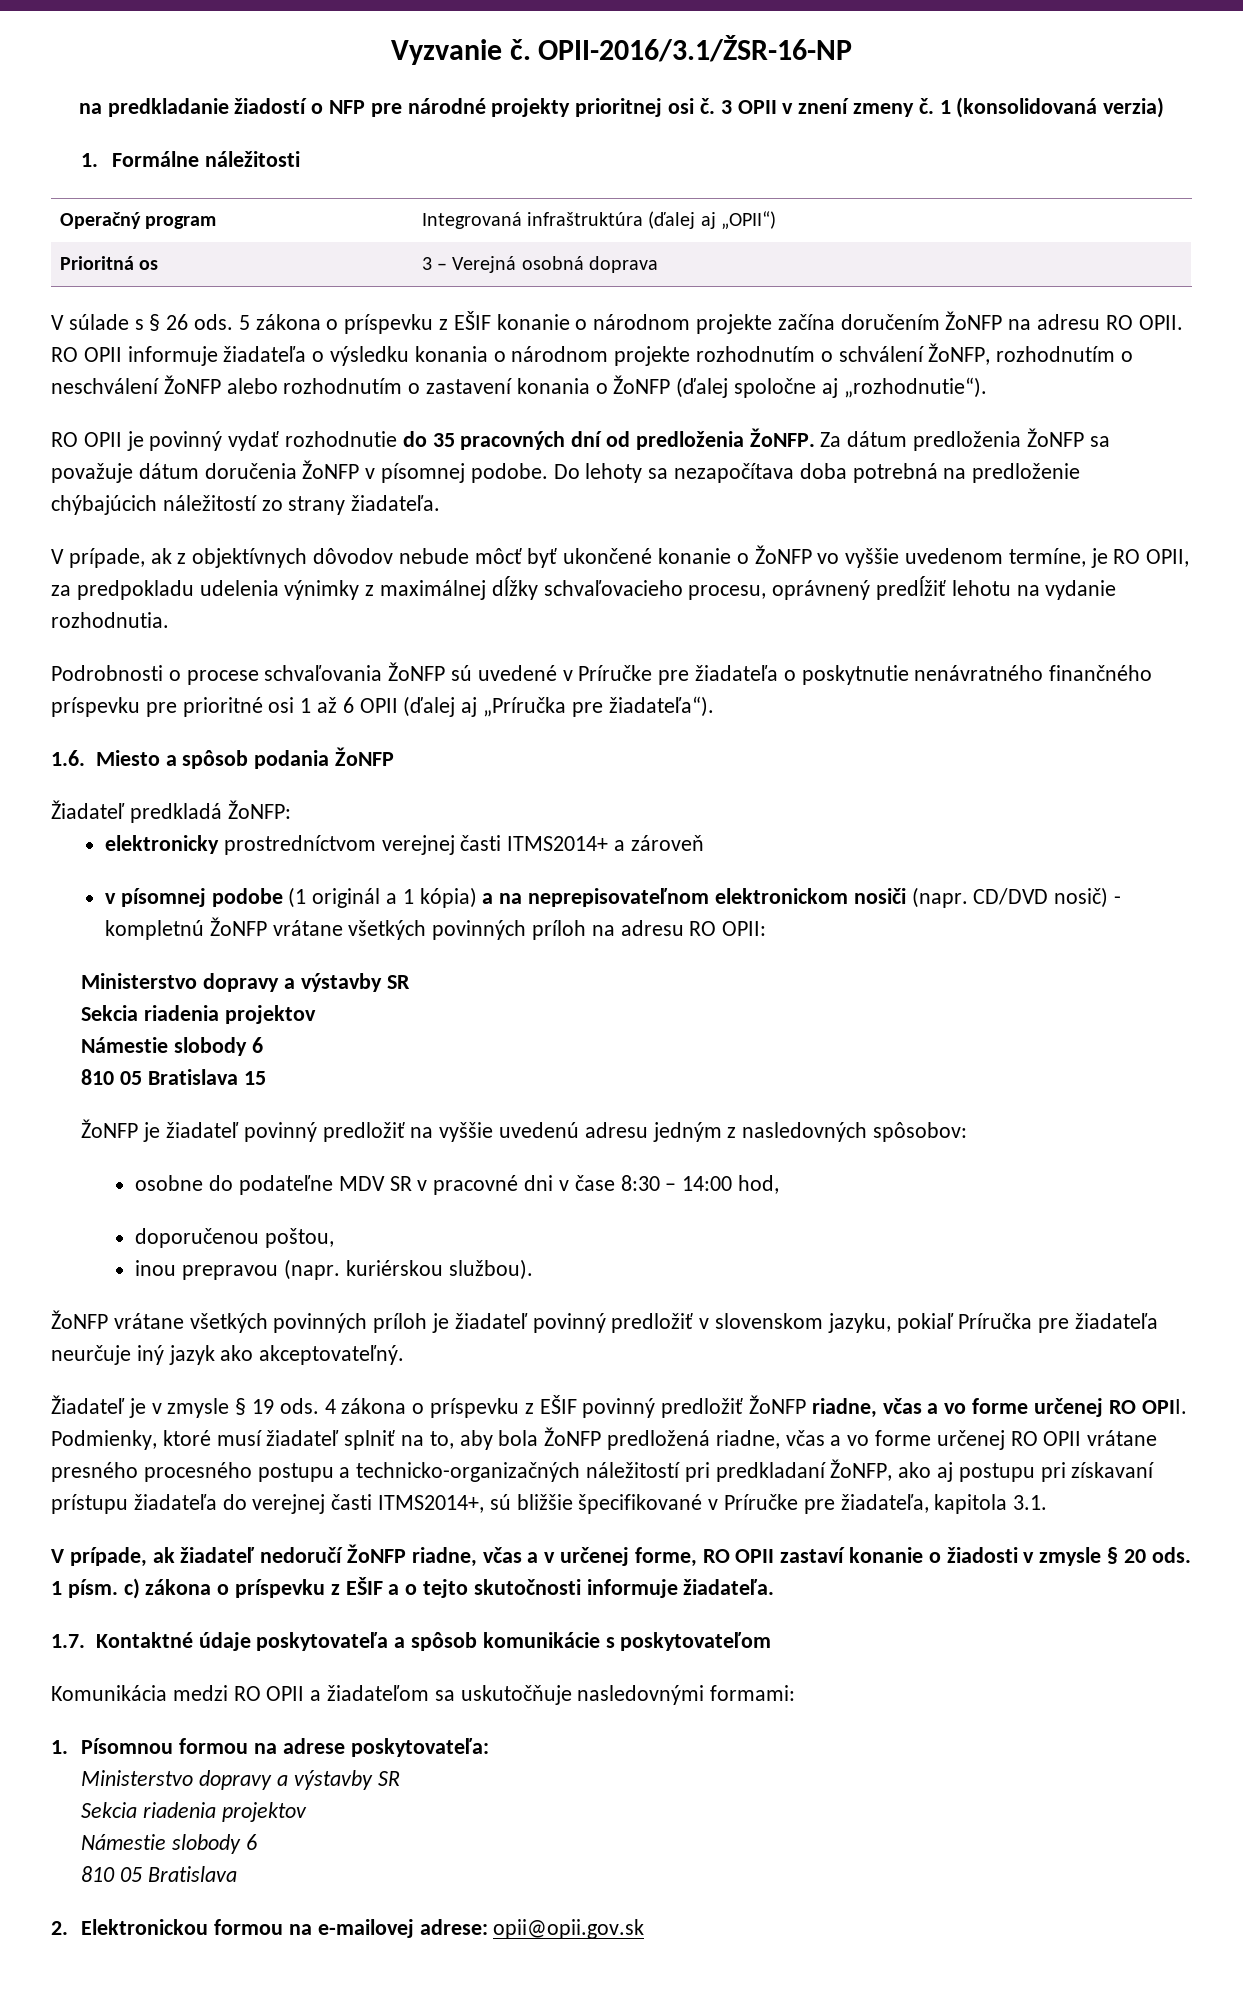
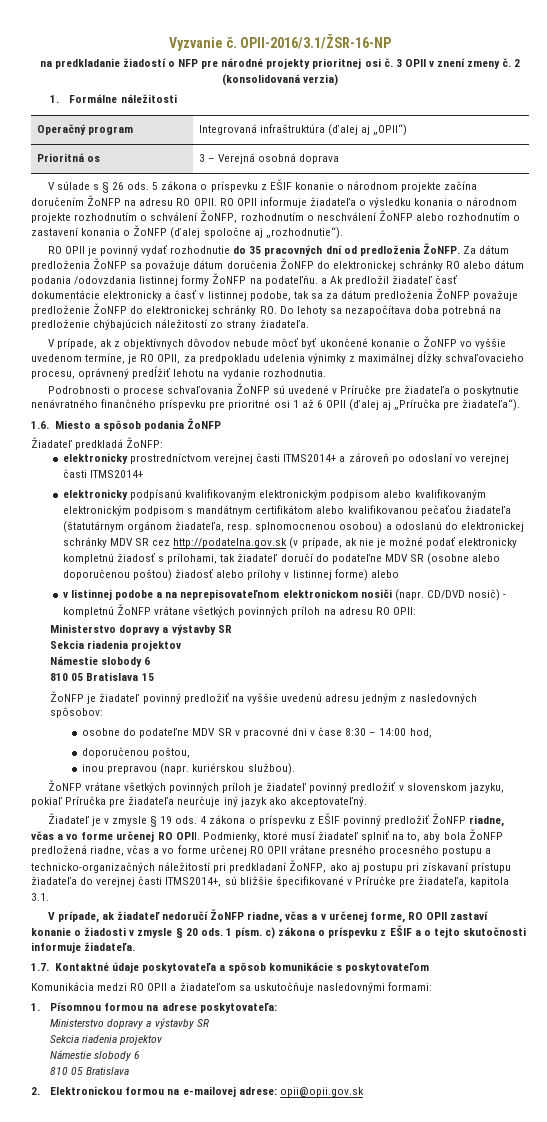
- 1 (konsolidovaná verzia)
+ 2 (konsolidovaná verzia)
- Za dátum predloženia ŽoNFP sa považuje dátum doručenia ŽoNFP v písomnej podobe. Do lehoty sa nezapočítava doba potrebná na predloženie chýbajúcich náležitostí zo strany žiadateľa.
+ Za dátum predloženia ŽoNFP sa považuje dátum doručenia ŽoNFP do elektronickej schránky RO alebo dátum podania /odovzdania listinnej formy ŽoNFP na podateľňu. a Ak predložil žiadateľ časť dokumentácie elektronicky a časť v listinnej podobe, tak sa za dátum predloženia ŽoNFP považuje predloženie ŽoNFP do elektronickej schránky RO. Do lehoty sa nezapočítava doba potrebná na predloženie chýbajúcich náležitostí zo strany žiadateľa.
- elektronicky prostredníctvom verejnej časti ITMS2014+ a zároveň
- v písomnej podobe (1 originál a 1 kópia) a na neprepisovateľnom elektronickom nosiči (napr.
+ elektronicky prostredníctvom verejnej časti ITMS2014+ a zároveň po odoslaní vo verejnej časti ITMS2014+
+ elektronicky podpísanú kvalifikovaným elektronickým podpisom alebo kvalifikovaným elektronickým podpisom s mandátnym certifikátom alebo kvalifikovanou pečaťou žiadateľa (štatutárnym orgánom žiadateľa, resp. splnomocnenou osobou) a odoslanú do elektronickej schránky MDV SR cez http://podatelna.gov.sk (v prípade, ak nie je možné podať elektronicky kompletnú žiadosť s prílohami, tak žiadateľ doručí do podateľne MDV SR (osobne alebo doporučenou poštou) žiadosť alebo prílohy v listinnej forme) alebo
+ v listinnej podobe a na neprepisovateľnom elektronickom nosiči (napr.

